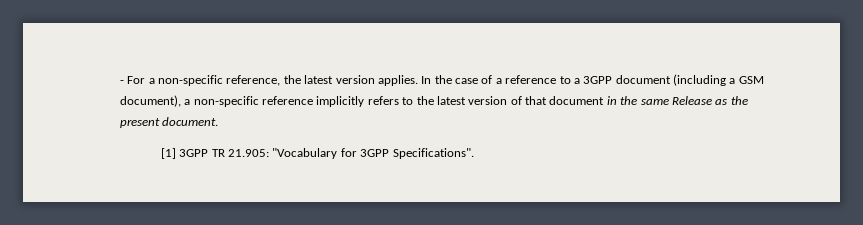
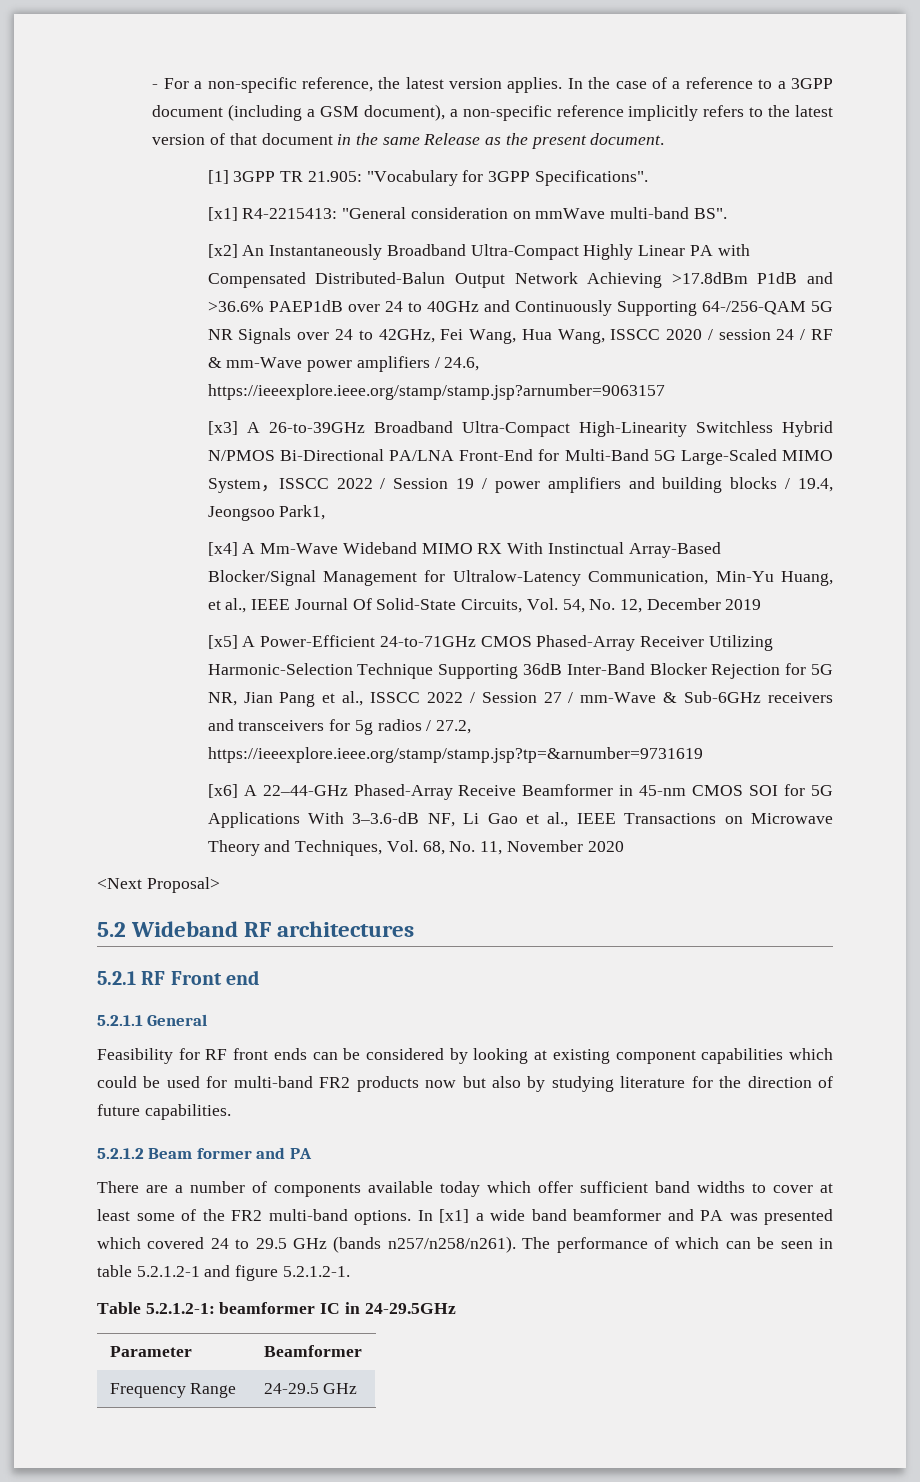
+ [x1] R4-2215413: "General consideration on mmWave multi-band BS".
+ [x2] An Instantaneously Broadband Ultra-Compact Highly Linear PA with Compensated Distributed-Balun Output Network Achieving >17.8dBm P1dB and >36.6% PAEP1dB over 24 to 40GHz and Continuously Supporting 64-/256-QAM 5G NR Signals over 24 to 42GHz, Fei Wang, Hua Wang, ISSCC 2020 / session 24 / RF & mm-Wave power amplifiers / 24.6, https://ieeexplore.ieee.org/stamp/stamp.jsp?arnumber=9063157
+ [x3] A 26-to-39GHz Broadband Ultra-Compact High-Linearity Switchless Hybrid N/PMOS Bi-Directional PA/LNA Front-End for Multi-Band 5G Large-Scaled MIMO System，ISSCC 2022 / Session 19 / power amplifiers and building blocks / 19.4, Jeongsoo Park1,
+ [x4] A Mm-Wave Wideband MIMO RX With Instinctual Array-Based Blocker/Signal Management for Ultralow-Latency Communication, Min-Yu Huang, et al., IEEE Journal Of Solid-State Circuits, Vol. 54, No. 12, December 2019
+ [x5] A Power-Efficient 24-to-71GHz CMOS Phased-Array Receiver Utilizing Harmonic-Selection Technique Supporting 36dB Inter-Band Blocker Rejection for 5G NR, Jian Pang et al., ISSCC 2022 / Session 27 / mm-Wave & Sub-6GHz receivers and transceivers for 5g radios / 27.2, https://ieeexplore.ieee.org/stamp/stamp.jsp?tp=&arnumber=9731619
+ [x6] A 22–44-GHz Phased-Array Receive Beamformer in 45-nm CMOS SOI for 5G Applications With 3–3.6-dB NF, Li Gao et al., IEEE Transactions on Microwave Theory and Techniques, Vol. 68, No. 11, November 2020
+ <Next Proposal>
+ 5.2 Wideband RF architectures
+ 5.2.1 RF Front end
+ 5.2.1.1 General
+ Feasibility for RF front ends can be considered by looking at existing component capabilities which could be used for multi-band FR2 products now but also by studying literature for the direction of future capabilities.
+ 5.2.1.2 Beam former and PA
+ There are a number of components available today which offer sufficient band widths to cover at least some of the FR2 multi-band options. In [x1] a wide band beamformer and PA was presented which covered 24 to 29.5 GHz (bands n257/n258/n261). The performance of which can be seen in table 5.2.1.2-1 and figure 5.2.1.2-1.
+ Table 5.2.1.2-1: beamformer IC in 24-29.5GHz
+ Parameter | Beamformer
+ Frequency Range | 24-29.5 GHz

